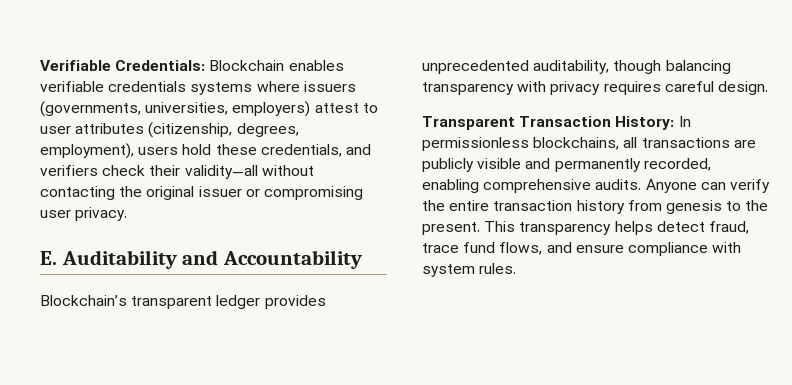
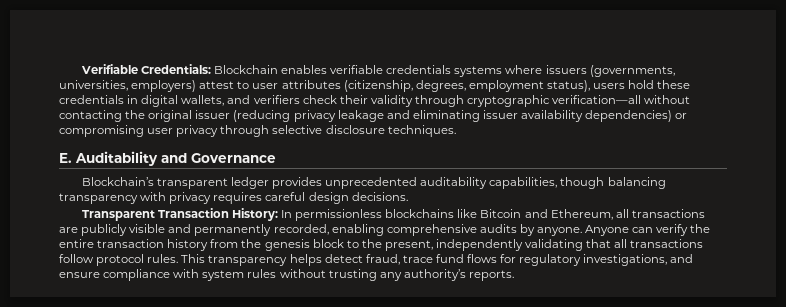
- Verifiable Credentials: Blockchain enables verifiable credentials systems where issuers (governments, universities, employers) attest to user attributes (citizenship, degrees, employment), users hold these credentials, and verifiers check their validity—all without contacting the original issuer or compromising user privacy.
+ Verifiable Credentials: Blockchain enables verifiable credentials systems where issuers (governments, universities, employers) attest to user attributes (citizenship, degrees, employment status), users hold these credentials in digital wallets, and verifiers check their validity through cryptographic verification—all without contacting the original issuer (reducing privacy leakage and eliminating issuer availability dependencies) or compromising user privacy through selective disclosure techniques.
- E. Auditability and Accountability
+ E. Auditability and Governance
- Blockchain’s transparent ledger provides unprecedented auditability, though balancing transparency with privacy requires careful design.
+ Blockchain’s transparent ledger provides unprecedented auditability capabilities, though balancing transparency with privacy requires careful design decisions.
- Transparent Transaction History: In permissionless blockchains, all transactions are publicly visible and permanently recorded, enabling comprehensive audits.
+ Transparent Transaction History: In permissionless blockchains like Bitcoin and Ethereum, all transactions are publicly visible and permanently recorded, enabling comprehensive audits by anyone.
- Anyone can verify the entire transaction history from genesis to the present.
+ Anyone can verify the entire transaction history from the genesis block to the present, independently validating that all transactions follow protocol rules.
- This transparency helps detect fraud, trace fund flows, and ensure compliance with system rules.
+ This transparency helps detect fraud, trace fund flows for regulatory investigations, and ensure compliance with system rules without trusting any authority’s reports.

